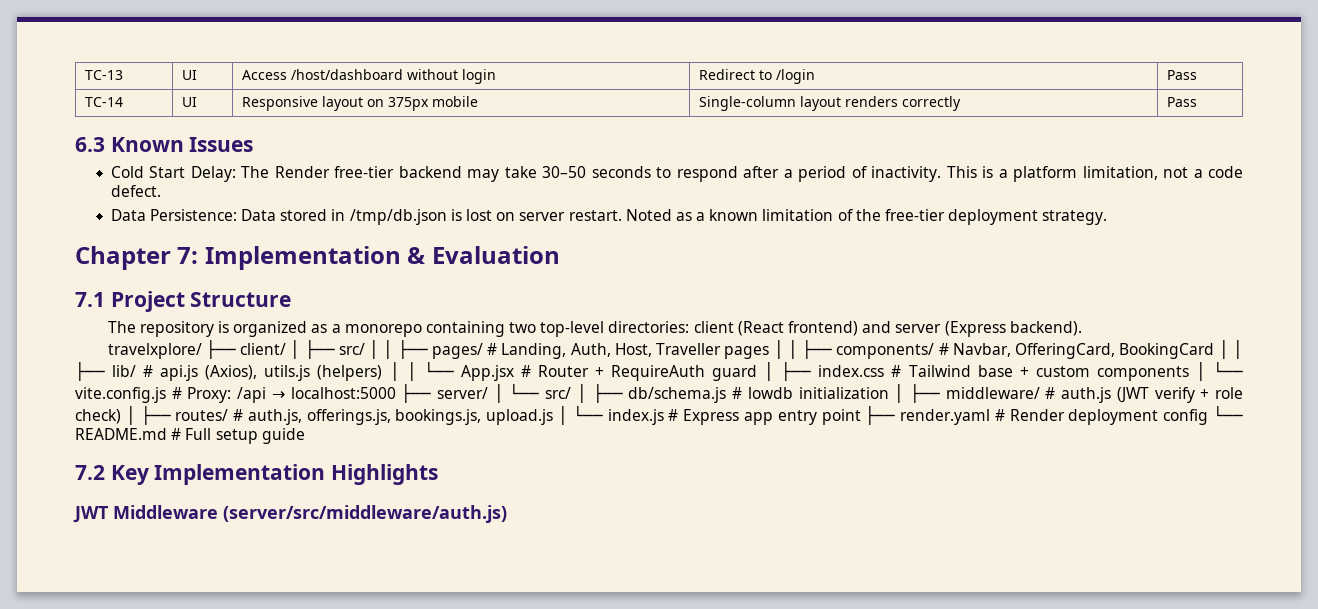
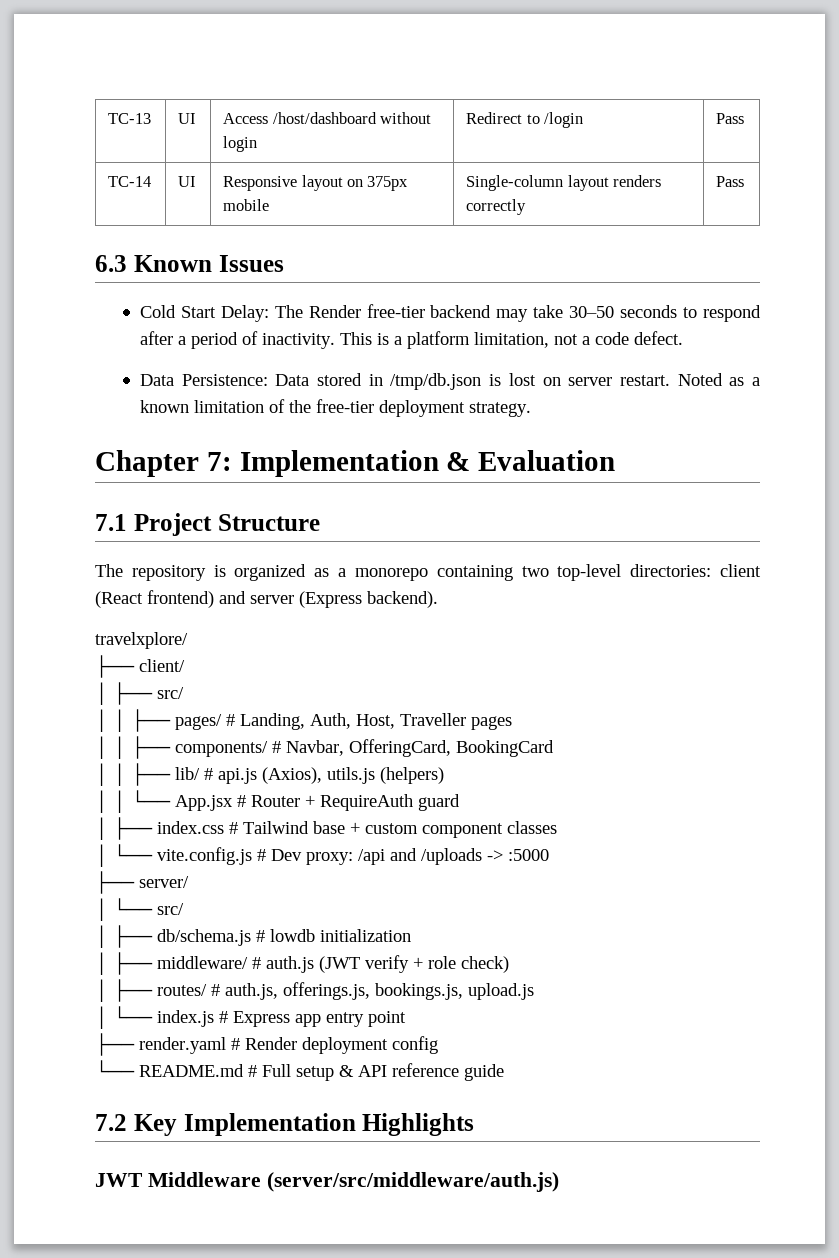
- travelxplore/ ├── client/ │ ├── src/ │ │ ├── pages/ # Landing, Auth, Host, Traveller pages │ │ ├── components/ # Navbar, OfferingCard, BookingCard │ │ ├── lib/ # api.js (Axios), utils.js (helpers) │ │ └── App.jsx # Router + RequireAuth guard │ ├── index.css # Tailwind base + custom components │ └── vite.config.js # Proxy: /api → localhost:5000 ├── server/ │ └── src/ │ ├── db/schema.js # lowdb initialization │ ├── middleware/ # auth.js (JWT verify + role check) │ ├── routes/ # auth.js, offerings.js, bookings.js, upload.js │ └── index.js # Express app entry point ├── render.yaml # Render deployment config └── README.md # Full setup guide
+ travelxplore/
+ ├── client/
+ │ ├── src/
+ │ │ ├── pages/ # Landing, Auth, Host, Traveller pages
+ │ │ ├── components/ # Navbar, OfferingCard, BookingCard
+ │ │ ├── lib/ # api.js (Axios), utils.js (helpers)
+ │ │ └── App.jsx # Router + RequireAuth guard
+ │ ├── index.css # Tailwind base + custom component classes
+ │ └── vite.config.js # Dev proxy: /api and /uploads -> :5000
+ ├── server/
+ │ └── src/
+ │ ├── db/schema.js # lowdb initialization
+ │ ├── middleware/ # auth.js (JWT verify + role check)
+ │ ├── routes/ # auth.js, offerings.js, bookings.js, upload.js
+ │ └── index.js # Express app entry point
+ ├── render.yaml # Render deployment config
+ └── README.md # Full setup & API reference guide

